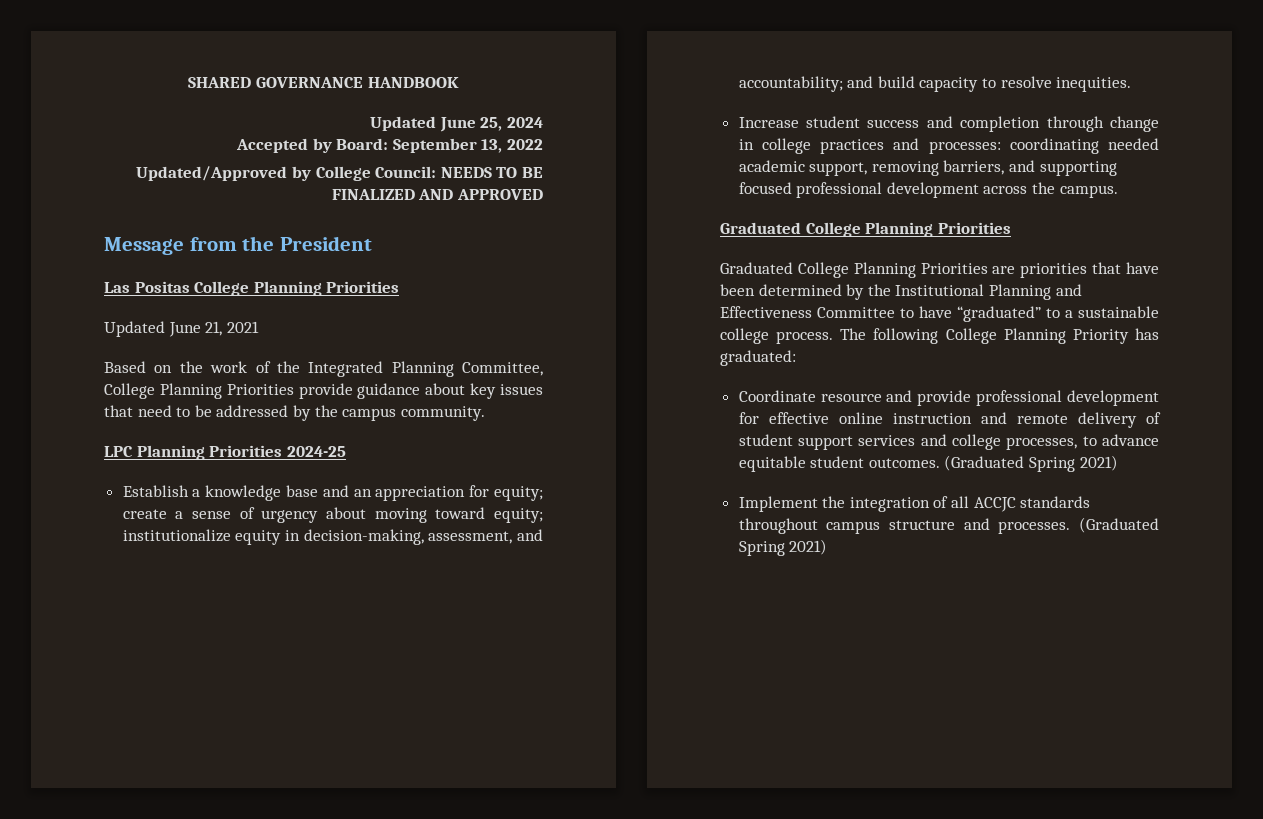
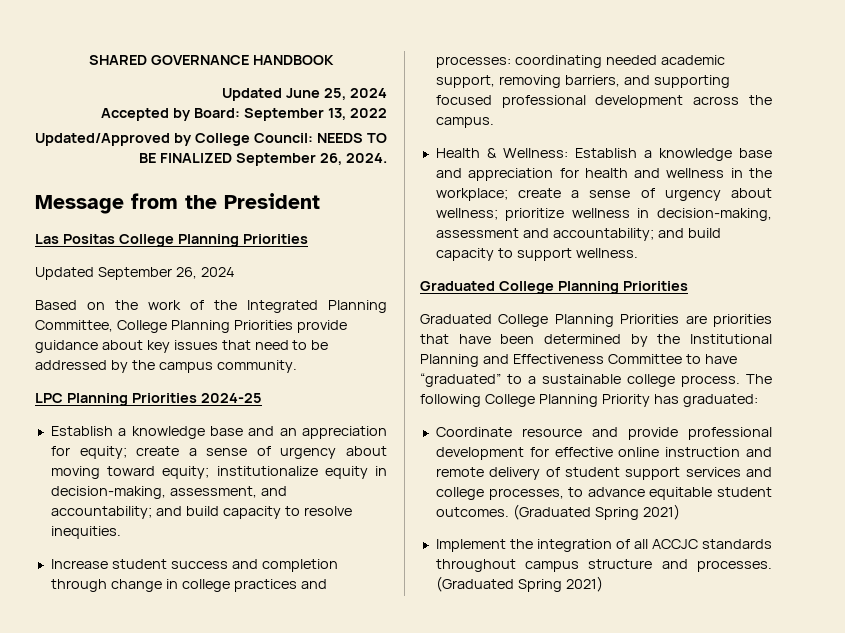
- Updated/Approved by College Council: NEEDS TO BE FINALIZED AND APPROVED
+ Updated/Approved by College Council: NEEDS TO BE FINALIZED September 26, 2024.
- Updated June 21, 2021
+ Updated September 26, 2024
+ Health & Wellness: Establish a knowledge base and appreciation for health and wellness in the workplace; create a sense of urgency about wellness; prioritize wellness in decision-making, assessment and accountability; and build capacity to support wellness.

